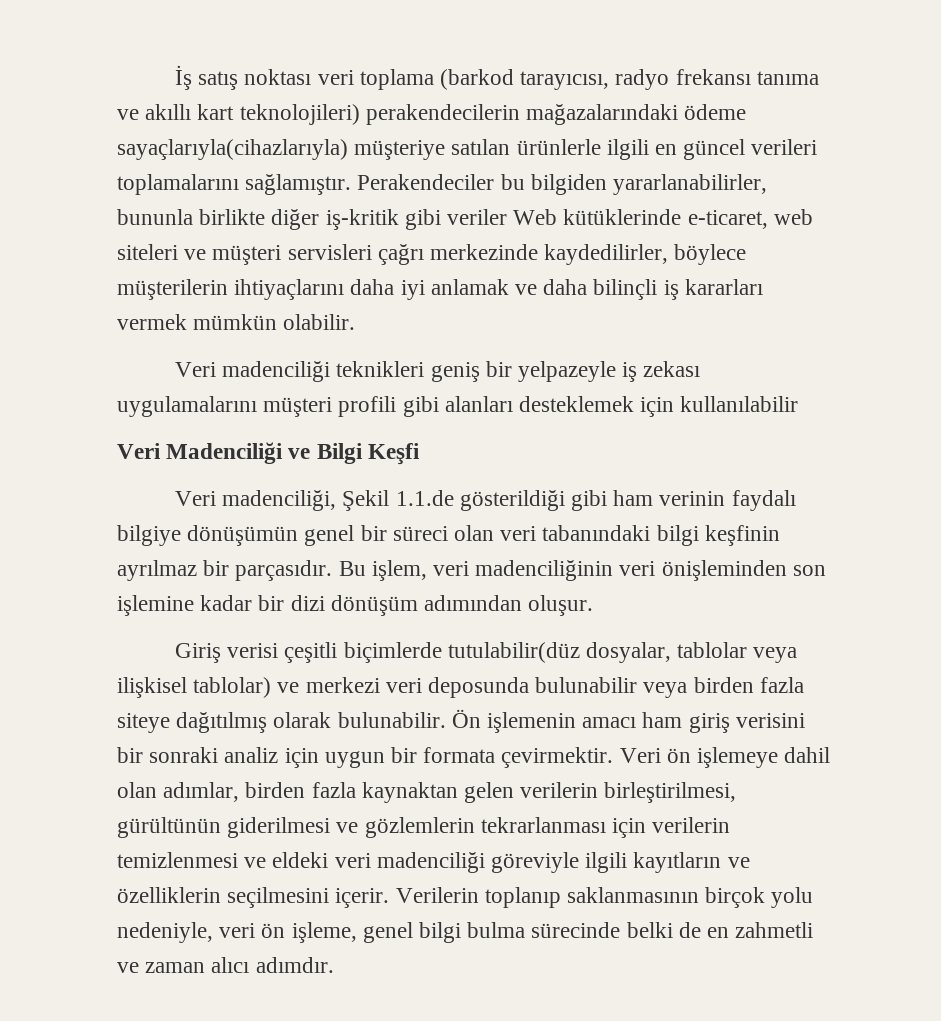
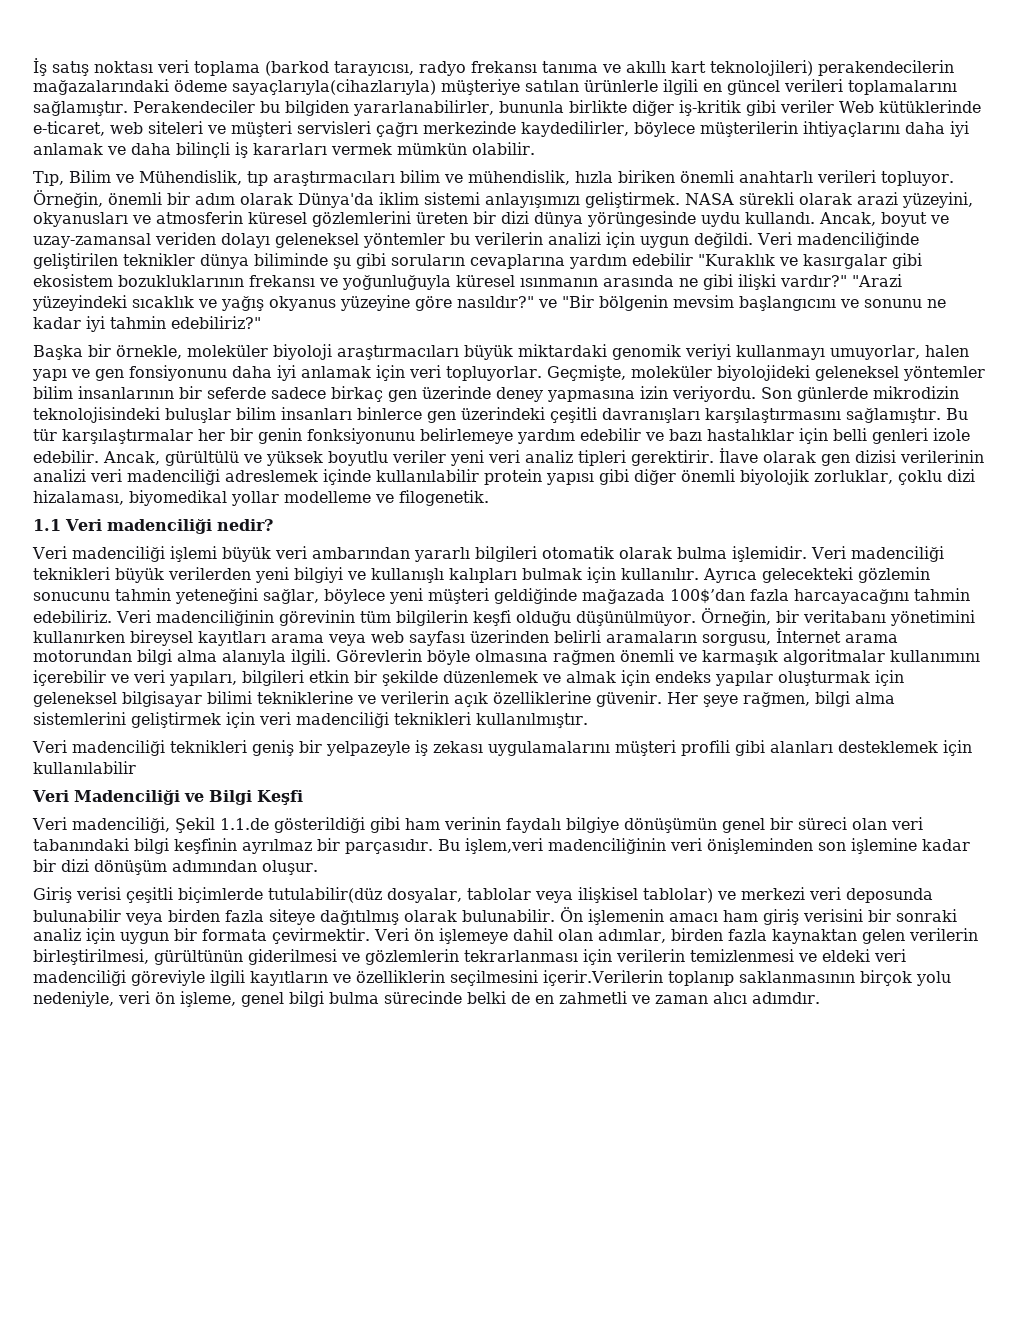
+ Tıp, Bilim ve Mühendislik, tıp araştırmacıları bilim ve mühendislik, hızla biriken önemli anahtarlı verileri topluyor. Örneğin, önemli bir adım olarak Dünya'da iklim sistemi anlayışımızı geliştirmek. NASA sürekli olarak arazi yüzeyini, okyanusları ve atmosferin küresel gözlemlerini üreten bir dizi dünya yörüngesinde uydu kullandı. Ancak, boyut ve uzay-zamansal veriden dolayı geleneksel yöntemler bu verilerin analizi için uygun değildi. Veri madenciliğinde geliştirilen teknikler dünya biliminde şu gibi soruların cevaplarına yardım edebilir "Kuraklık ve kasırgalar gibi ekosistem bozukluklarının frekansı ve yoğunluğuyla küresel ısınmanın arasında ne gibi ilişki vardır?" "Arazi yüzeyindeki sıcaklık ve yağış okyanus yüzeyine göre nasıldır?" ve "Bir bölgenin mevsim başlangıcını ve sonunu ne kadar iyi tahmin edebiliriz?"
+ Başka bir örnekle, moleküler biyoloji araştırmacıları büyük miktardaki genomik veriyi kullanmayı umuyorlar, halen yapı ve gen fonsiyonunu daha iyi anlamak için veri topluyorlar. Geçmişte, moleküler biyolojideki geleneksel yöntemler bilim insanlarının bir seferde sadece birkaç gen üzerinde deney yapmasına izin veriyordu. Son günlerde mikrodizin teknolojisindeki buluşlar bilim insanları binlerce gen üzerindeki çeşitli davranışları karşılaştırmasını sağlamıştır. Bu tür karşılaştırmalar her bir genin fonksiyonunu belirlemeye yardım edebilir ve bazı hastalıklar için belli genleri izole edebilir. Ancak, gürültülü ve yüksek boyutlu veriler yeni veri analiz tipleri gerektirir. İlave olarak gen dizisi verilerinin analizi veri madenciliği adreslemek içinde kullanılabilir protein yapısı gibi diğer önemli biyolojik zorluklar, çoklu dizi hizalaması, biyomedikal yollar modelleme ve filogenetik.
+ 1.1 Veri madenciliği nedir?
+ Veri madenciliği işlemi büyük veri ambarından yararlı bilgileri otomatik olarak bulma işlemidir. Veri madenciliği teknikleri büyük verilerden yeni bilgiyi ve kullanışlı kalıpları bulmak için kullanılır. Ayrıca gelecekteki gözlemin sonucunu tahmin yeteneğini sağlar, böylece yeni müşteri geldiğinde mağazada 100$’dan fazla harcayacağını tahmin edebiliriz. Veri madenciliğinin görevinin tüm bilgilerin keşfi olduğu düşünülmüyor. Örneğin, bir veritabanı yönetimini kullanırken bireysel kayıtları arama veya web sayfası üzerinden belirli aramaların sorgusu, İnternet arama motorundan bilgi alma alanıyla ilgili. Görevlerin böyle olmasına rağmen önemli ve karmaşık algoritmalar kullanımını içerebilir ve veri yapıları, bilgileri etkin bir şekilde düzenlemek ve almak için endeks yapılar oluşturmak için geleneksel bilgisayar bilimi tekniklerine ve verilerin açık özelliklerine güvenir. Her şeye rağmen, bilgi alma sistemlerini geliştirmek için veri madenciliği teknikleri kullanılmıştır.
- Bu işlem, veri madenciliğinin veri önişleminden son işlemine kadar bir dizi dönüşüm adımından oluşur.
+ Bu işlem,veri madenciliğinin veri önişleminden son işlemine kadar bir dizi dönüşüm adımından oluşur.
- Veri ön işlemeye dahil olan adımlar, birden fazla kaynaktan gelen verilerin birleştirilmesi, gürültünün giderilmesi ve gözlemlerin tekrarlanması için verilerin temizlenmesi ve eldeki veri madenciliği göreviyle ilgili kayıtların ve özelliklerin seçilmesini içerir. Verilerin toplanıp saklanmasının birçok yolu nedeniyle, veri ön işleme, genel bilgi bulma sürecinde belki de en zahmetli ve zaman alıcı adımdır.
+ Veri ön işlemeye dahil olan adımlar, birden fazla kaynaktan gelen verilerin birleştirilmesi, gürültünün giderilmesi ve gözlemlerin tekrarlanması için verilerin temizlenmesi ve eldeki veri madenciliği göreviyle ilgili kayıtların ve özelliklerin seçilmesini içerir.Verilerin toplanıp saklanmasının birçok yolu nedeniyle, veri ön işleme, genel bilgi bulma sürecinde belki de en zahmetli ve zaman alıcı adımdır.

